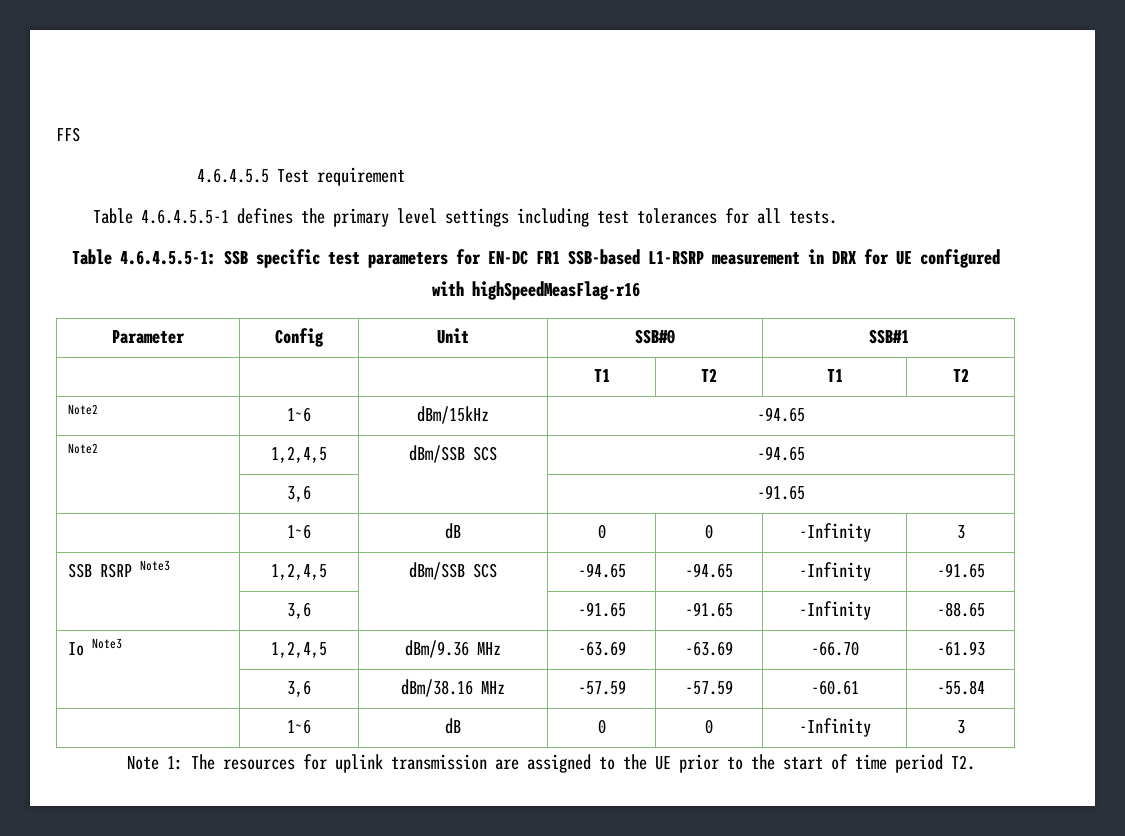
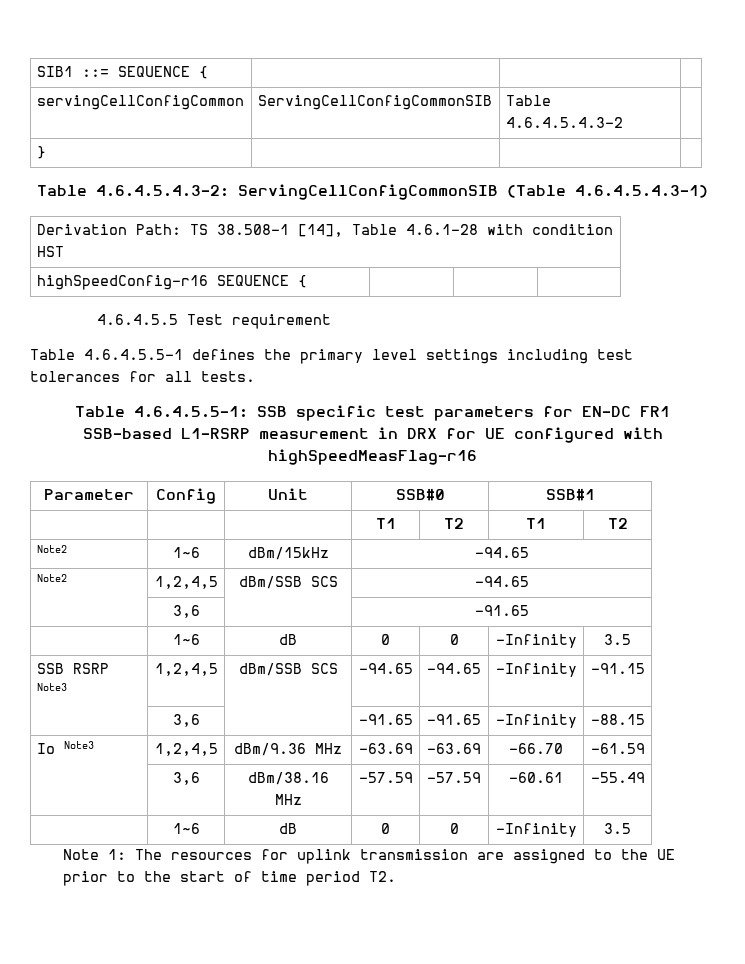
- FFS
+ SIB1 ::= SEQUENCE { | | |
+ servingCellConfigCommon | ServingCellConfigCommonSIB | Table 4.6.4.5.4.3-2 |
+ } | | |
+ Table 4.6.4.5.4.3-2: ServingCellConfigCommonSIB (Table 4.6.4.5.4.3-1)
+ Derivation Path: TS 38.508-1 [14], Table 4.6.1-28 with condition HST
+ highSpeedConfig-r16 SEQUENCE { | | |
  Note2 | 1,2,4,5 | dBm/SSB SCS | -94.65
  | 3,6 | | -91.65
- | 1~6 | dB | 0 | 0 | -Infinity | 3
+ | 1~6 | dB | 0 | 0 | -Infinity | 3.5
- SSB RSRP Note3 | 1,2,4,5 | dBm/SSB SCS | -94.65 | -94.65 | -Infinity | -91.65
+ SSB RSRP Note3 | 1,2,4,5 | dBm/SSB SCS | -94.65 | -94.65 | -Infinity | -91.15
- | 3,6 | | -91.65 | -91.65 | -Infinity | -88.65
+ | 3,6 | | -91.65 | -91.65 | -Infinity | -88.15
- Io Note3 | 1,2,4,5 | dBm/9.36 MHz | -63.69 | -63.69 | -66.70 | -61.93
+ Io Note3 | 1,2,4,5 | dBm/9.36 MHz | -63.69 | -63.69 | -66.70 | -61.59
- | 3,6 | dBm/38.16 MHz | -57.59 | -57.59 | -60.61 | -55.84
- | 1~6 | dB | 0 | 0 | -Infinity | 3
+ | 3,6 | dBm/38.16 MHz | -57.59 | -57.59 | -60.61 | -55.49
+ | 1~6 | dB | 0 | 0 | -Infinity | 3.5

